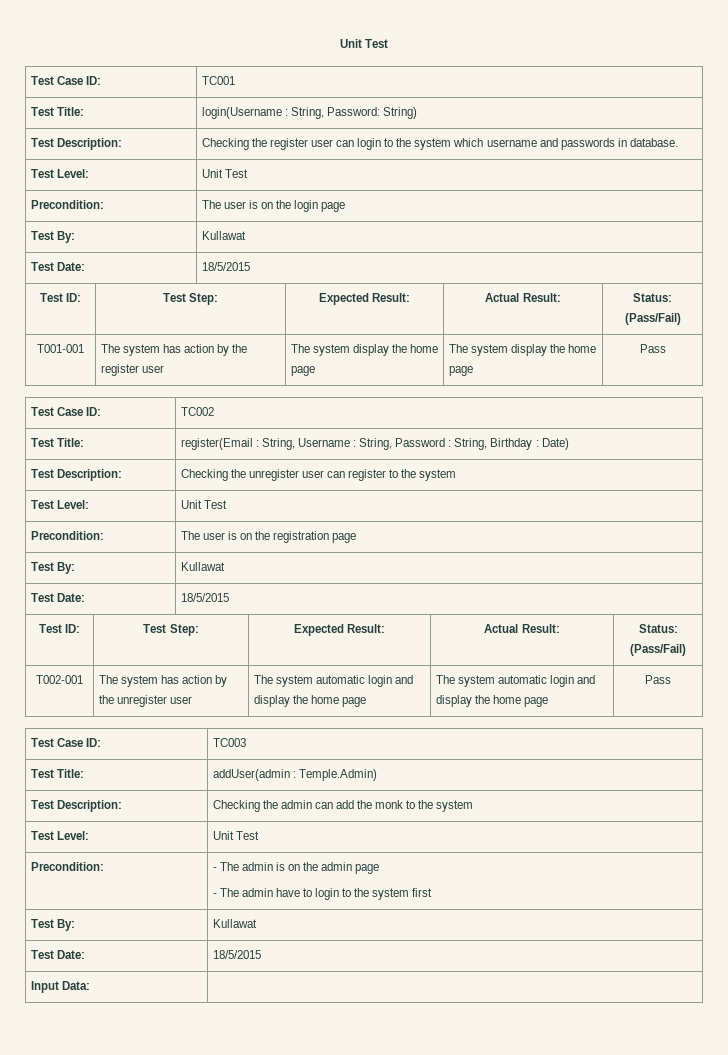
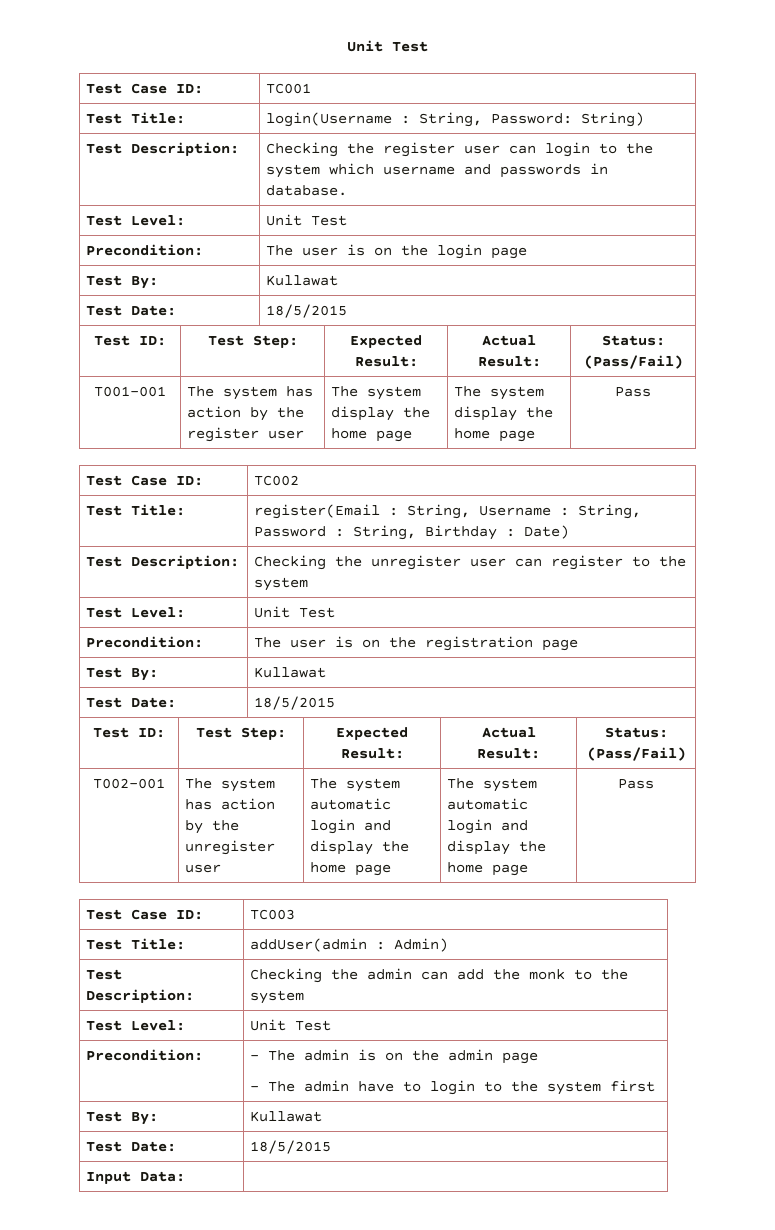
- Test Title: | addUser(admin : Temple.Admin)
+ Test Title: | addUser(admin : Admin)

